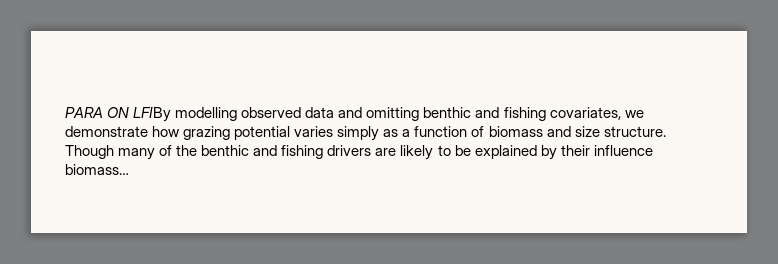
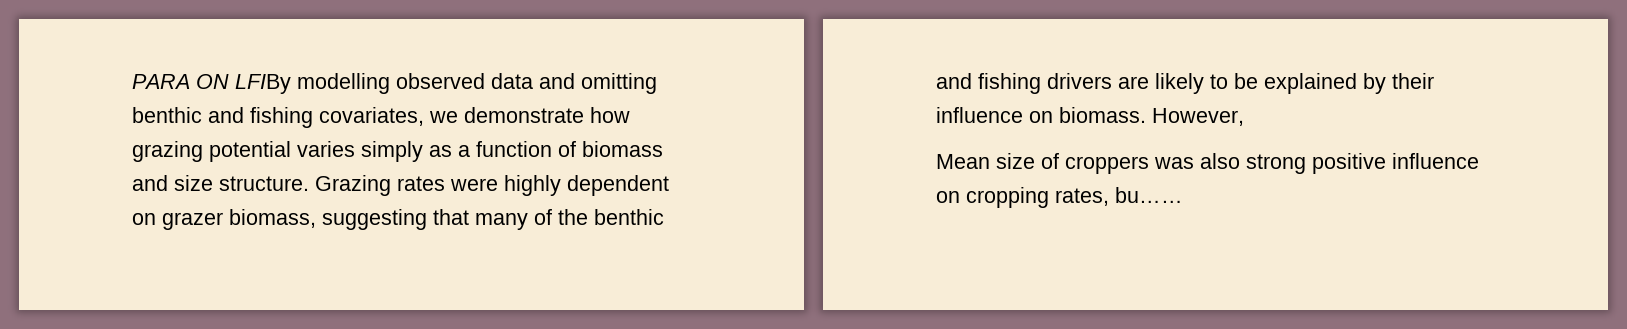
- Though many of the benthic and fishing drivers are likely to be explained by their influence biomass…
+ Grazing rates were highly dependent on grazer biomass, suggesting that many of the benthic and fishing drivers are likely to be explained by their influence on biomass. However,
+ Mean size of croppers was also strong positive influence on cropping rates, bu……

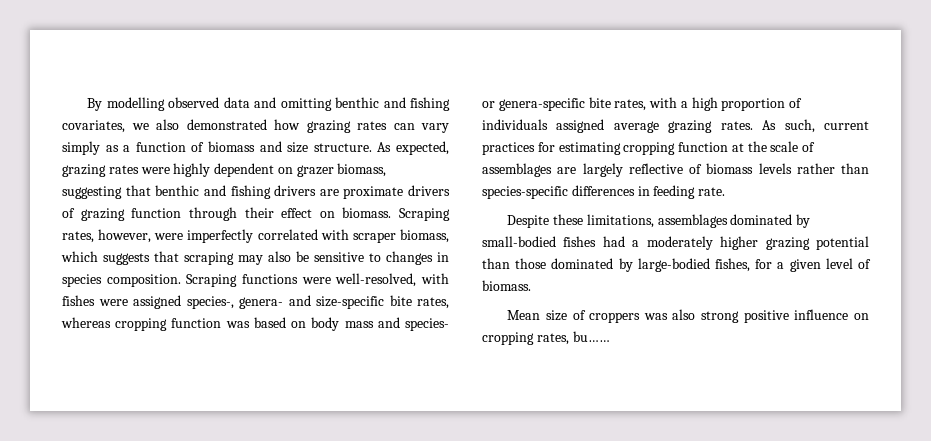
- PARA ON LFIBy modelling observed data and omitting benthic and fishing covariates, we demonstrate how grazing potential varies simply as a function of biomass and size structure.
+ By modelling observed data and omitting benthic and fishing covariates, we also demonstrated how grazing rates can vary simply as a function of biomass and size structure.
- Grazing rates were highly dependent on grazer biomass, suggesting that many of the benthic and fishing drivers are likely to be explained by their influence on biomass. However,
+ As expected, grazing rates were highly dependent on grazer biomass, suggesting that benthic and fishing drivers are proximate drivers of grazing function through their effect on biomass. Scraping rates, however, were imperfectly correlated with scraper biomass, which suggests that scraping may also be sensitive to changes in species composition. Scraping functions were well-resolved, with fishes were assigned species-, genera- and size-specific bite rates, whereas cropping function was based on body mass and species- or genera-specific bite rates, with a high proportion of individuals assigned average grazing rates. As such, current practices for estimating cropping function at the scale of assemblages are largely reflective of biomass levels rather than species-specific differences in feeding rate.
+ Despite these limitations, assemblages dominated by small-bodied fishes had a moderately higher grazing potential than those dominated by large-bodied fishes, for a given level of biomass.

